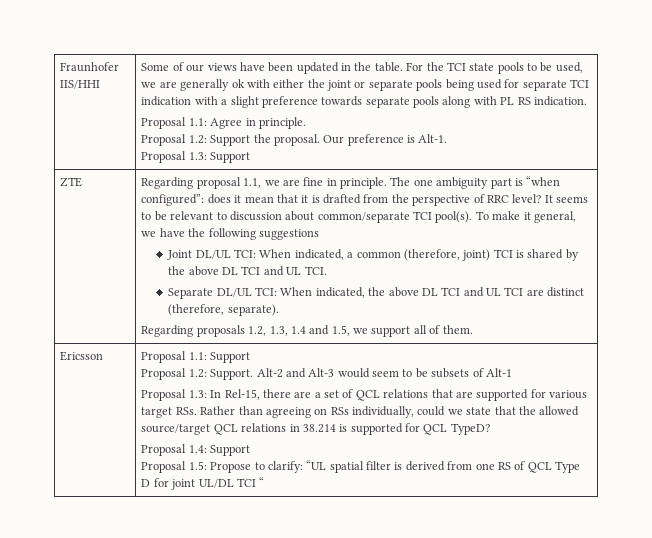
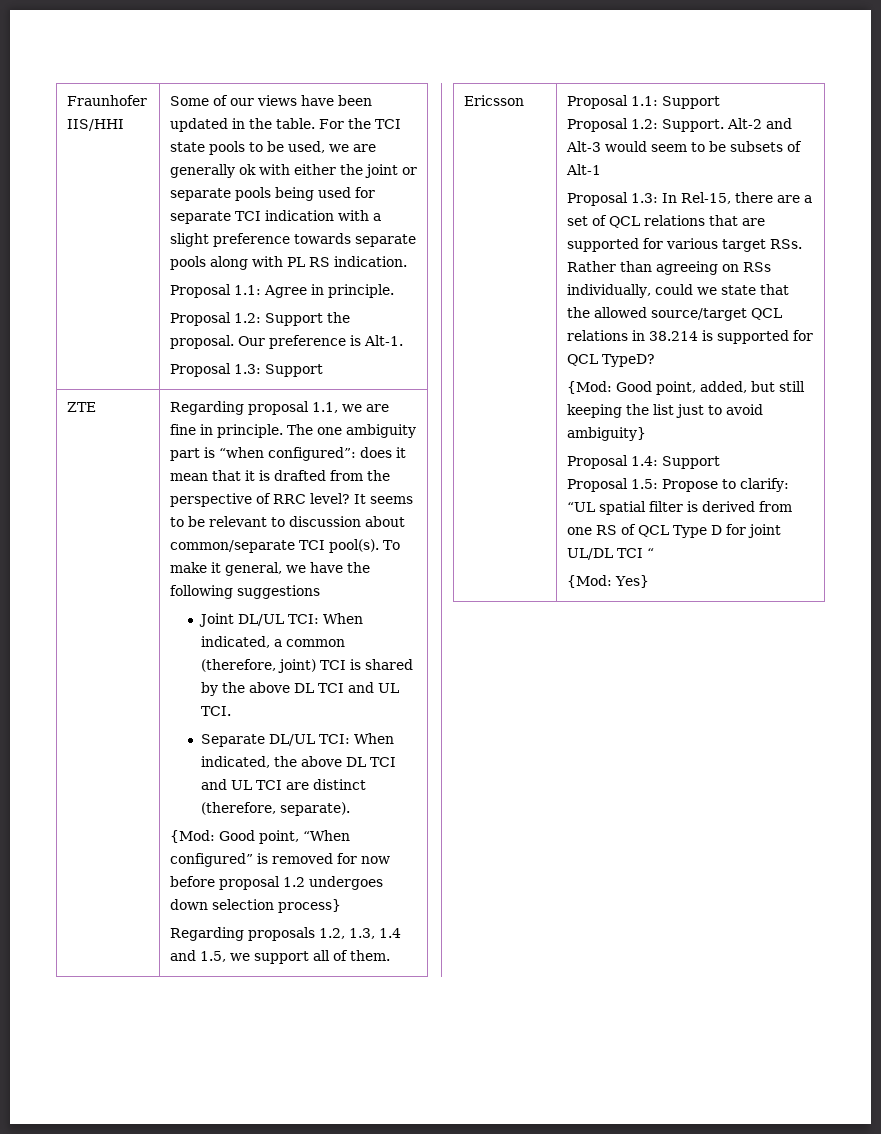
+ {Mod: Good point, “When configured” is removed for now before proposal 1.2 undergoes down selection process}
+ {Mod: Good point, added, but still keeping the list just to avoid ambiguity}
+ {Mod: Yes}

